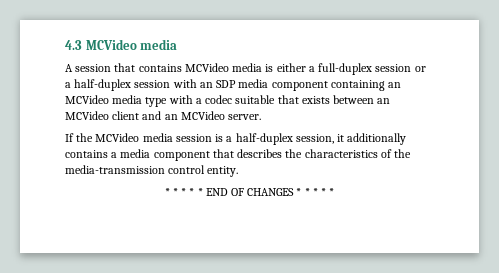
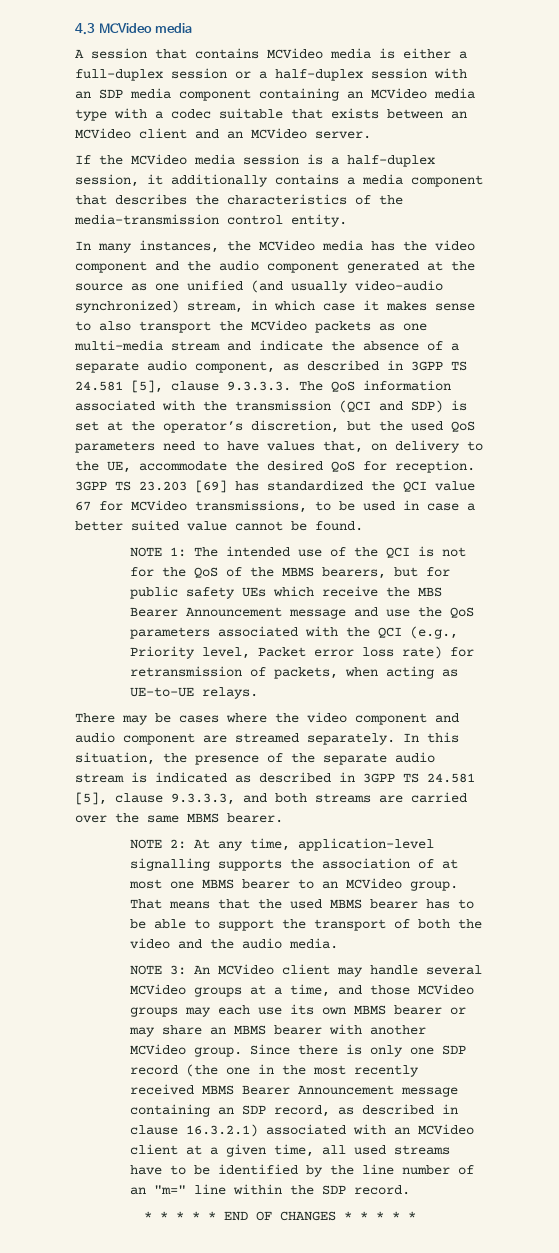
+ In many instances, the MCVideo media has the video component and the audio component generated at the source as one unified (and usually video-audio synchronized) stream, in which case it makes sense to also transport the MCVideo packets as one multi-media stream and indicate the absence of a separate audio component, as described in 3GPP TS 24.581 [5], clause 9.3.3.3. The QoS information associated with the transmission (QCI and SDP) is set at the operator’s discretion, but the used QoS parameters need to have values that, on delivery to the UE, accommodate the desired QoS for reception. 3GPP TS 23.203 [69] has standardized the QCI value 67 for MCVideo transmissions, to be used in case a better suited value cannot be found.
+ NOTE 1: The intended use of the QCI is not for the QoS of the MBMS bearers, but for public safety UEs which receive the MBS Bearer Announcement message and use the QoS parameters associated with the QCI (e.g., Priority level, Packet error loss rate) for retransmission of packets, when acting as UE-to-UE relays.
+ There may be cases where the video component and audio component are streamed separately. In this situation, the presence of the separate audio stream is indicated as described in 3GPP TS 24.581 [5], clause 9.3.3.3, and both streams are carried over the same MBMS bearer.
+ NOTE 2: At any time, application-level signalling supports the association of at most one MBMS bearer to an MCVideo group. That means that the used MBMS bearer has to be able to support the transport of both the video and the audio media.
+ NOTE 3: An MCVideo client may handle several MCVideo groups at a time, and those MCVideo groups may each use its own MBMS bearer or may share an MBMS bearer with another MCVideo group. Since there is only one SDP record (the one in the most recently received MBMS Bearer Announcement message containing an SDP record, as described in clause 16.3.2.1) associated with an MCVideo client at a given time, all used streams have to be identified by the line number of an "m=" line within the SDP record.

